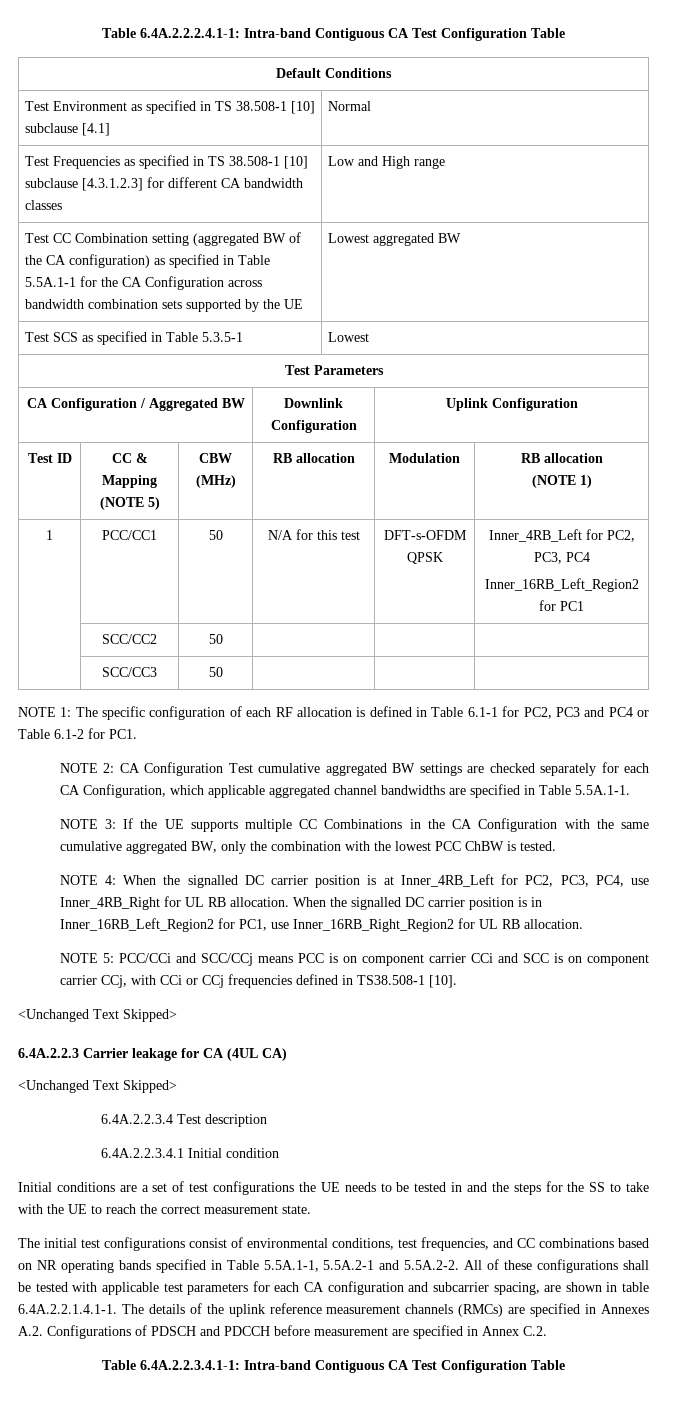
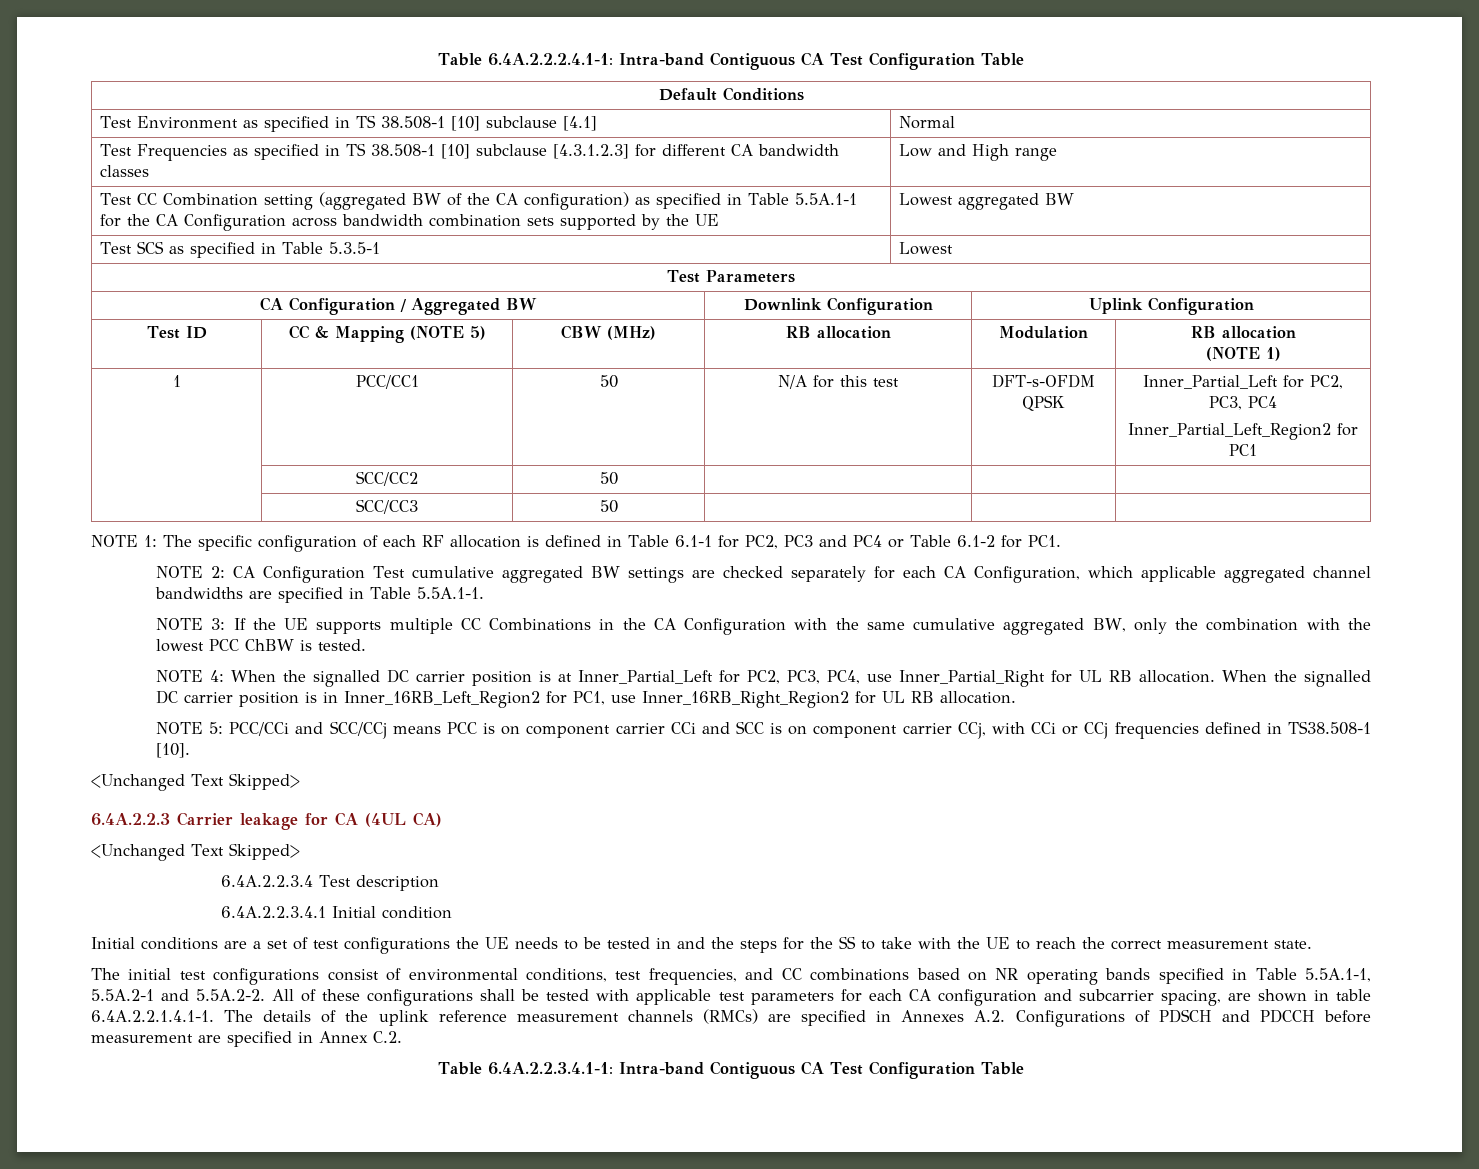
- 1 | PCC/CC1 | 50 | N/A for this test | DFT-s-OFDM QPSK | Inner_4RB_Left for PC2, PC3, PC4
- Inner_16RB_Left_Region2 for PC1
+ 1 | PCC/CC1 | 50 | N/A for this test | DFT-s-OFDM QPSK | Inner_Partial_Left for PC2, PC3, PC4
+ Inner_Partial_Left_Region2 for PC1
- NOTE 4: When the signalled DC carrier position is at Inner_4RB_Left for PC2, PC3, PC4, use Inner_4RB_Right for UL RB allocation.
+ NOTE 4: When the signalled DC carrier position is at Inner_Partial_Left for PC2, PC3, PC4, use Inner_Partial_Right for UL RB allocation.

